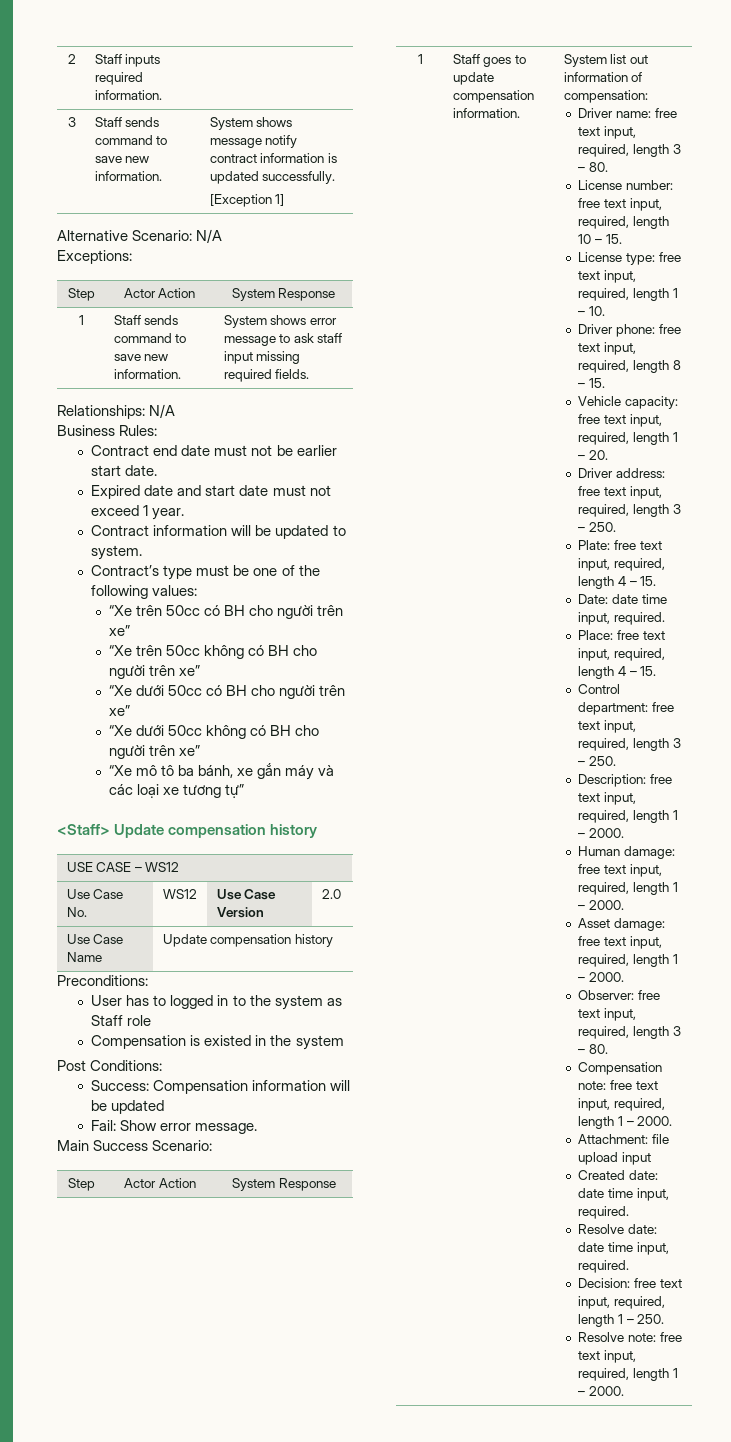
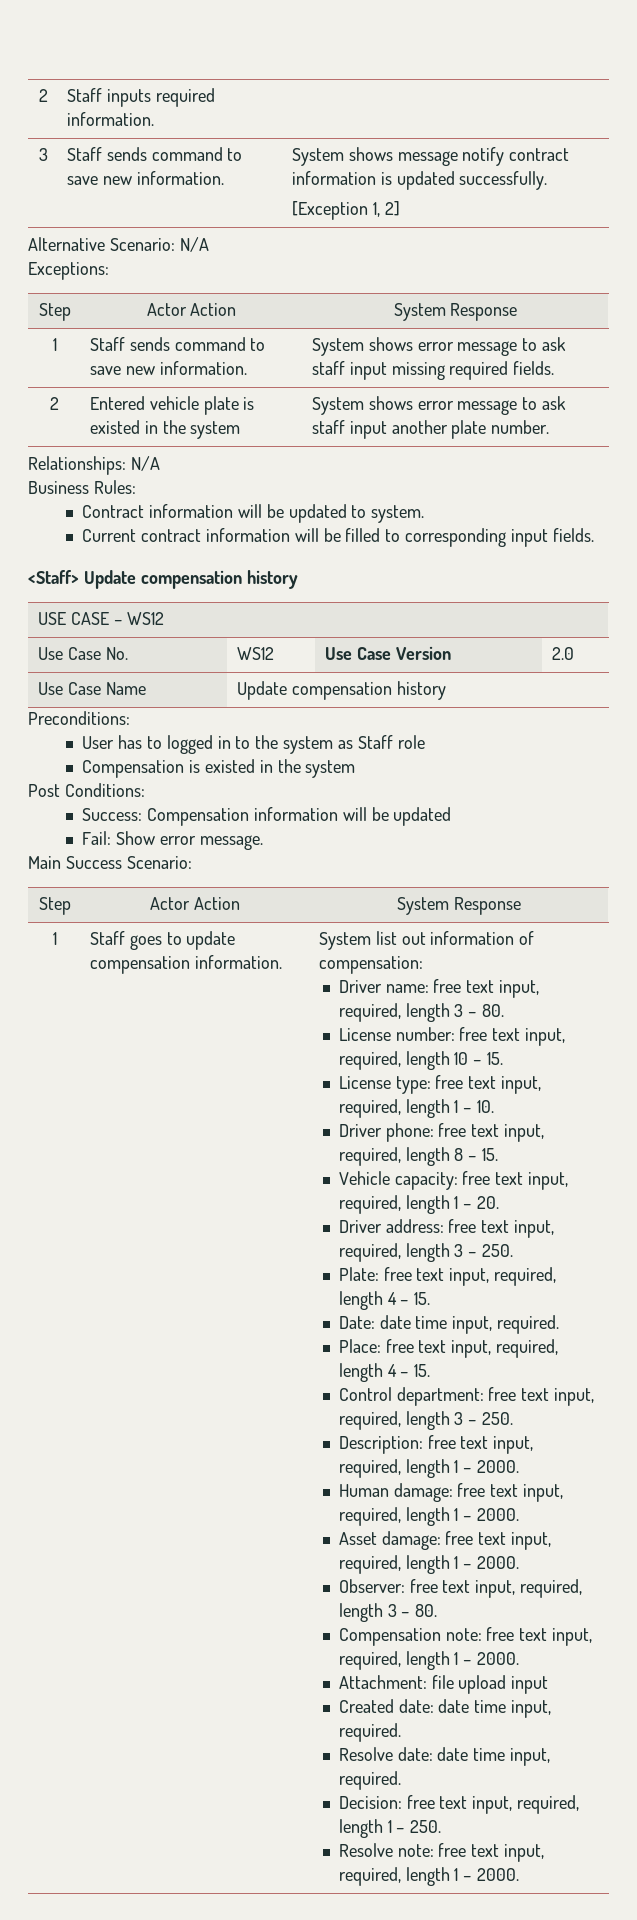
  3 | Staff sends command to save new information. | System shows message notify contract information is updated successfully.
- [Exception 1]
+ [Exception 1, 2]
+ 2 | Entered vehicle plate is existed in the system | System shows error message to ask staff input another plate number.
  Relationships: N/A
  Business Rules:
- Contract end date must not be earlier start date.
- Expired date and start date must not exceed 1 year.
- Contract’s type must be one of the following values:
- “Xe trên 50cc có BH cho người trên xe”
- “Xe trên 50cc không có BH cho người trên xe”
- “Xe dưới 50cc có BH cho người trên xe”
- “Xe dưới 50cc không có BH cho người trên xe”
- “Xe mô tô ba bánh, xe gắn máy và các loại xe tương tự”
+ Current contract information will be filled to corresponding input fields.

